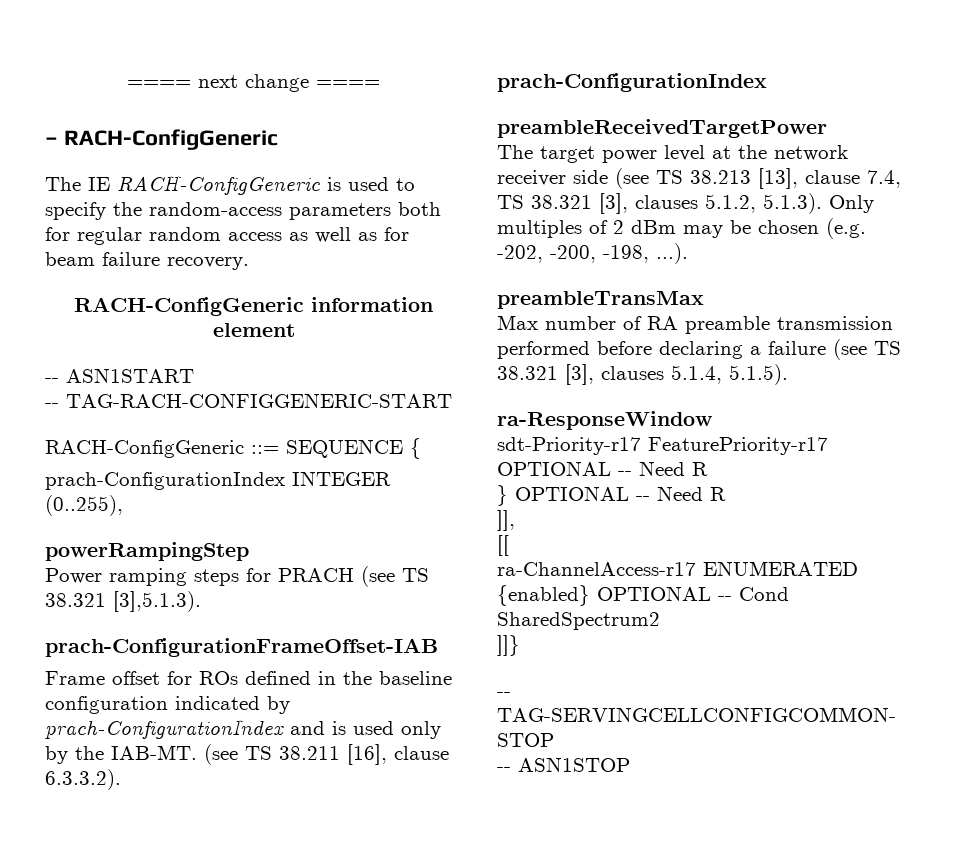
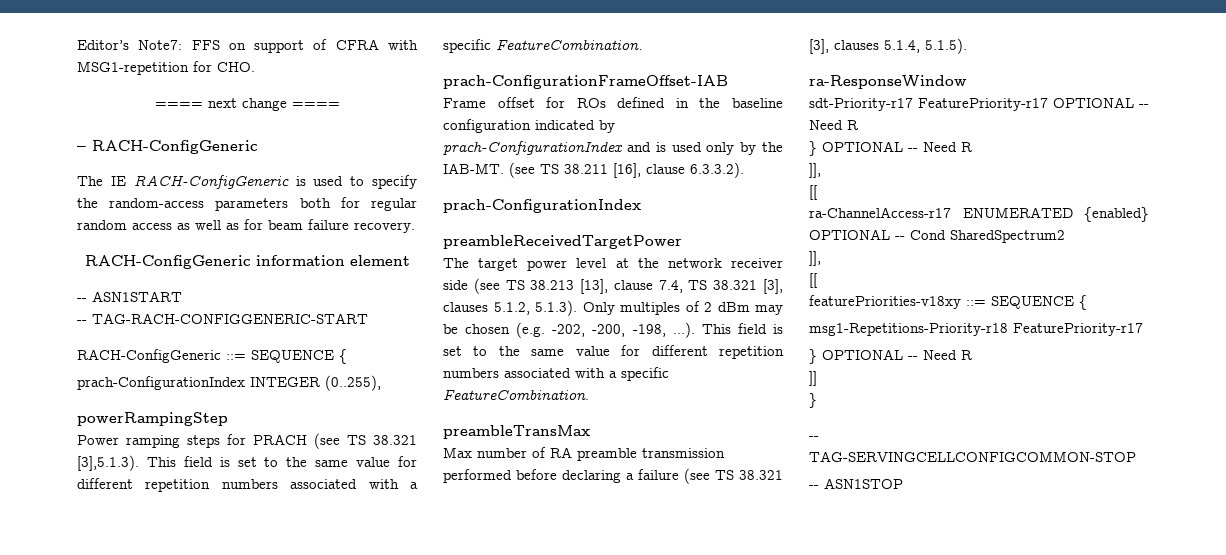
+ Editor’s Note7: FFS on support of CFRA with MSG1-repetition for CHO.
- Power ramping steps for PRACH (see TS 38.321 [3],5.1.3).
+ Power ramping steps for PRACH (see TS 38.321 [3],5.1.3). This field is set to the same value for different repetition numbers associated with a specific FeatureCombination.
- The target power level at the network receiver side (see TS 38.213 [13], clause 7.4, TS 38.321 [3], clauses 5.1.2, 5.1.3). Only multiples of 2 dBm may be chosen (e.g. -202, -200, -198, ...).
+ The target power level at the network receiver side (see TS 38.213 [13], clause 7.4, TS 38.321 [3], clauses 5.1.2, 5.1.3). Only multiples of 2 dBm may be chosen (e.g. -202, -200, -198, ...). This field is set to the same value for different repetition numbers associated with a specific FeatureCombination.
  ra-ChannelAccess-r17 ENUMERATED {enabled} OPTIONAL -- Cond SharedSpectrum2
- ]]}
+ ]],
+ [[
+ featurePriorities-v18xy ::= SEQUENCE {
+ msg1-Repetitions-Priority-r18 FeaturePriority-r17
+ } OPTIONAL -- Need R
+ ]]
+ }

